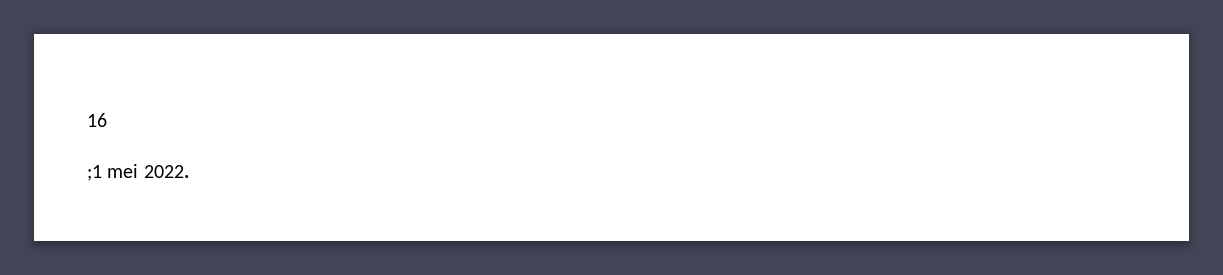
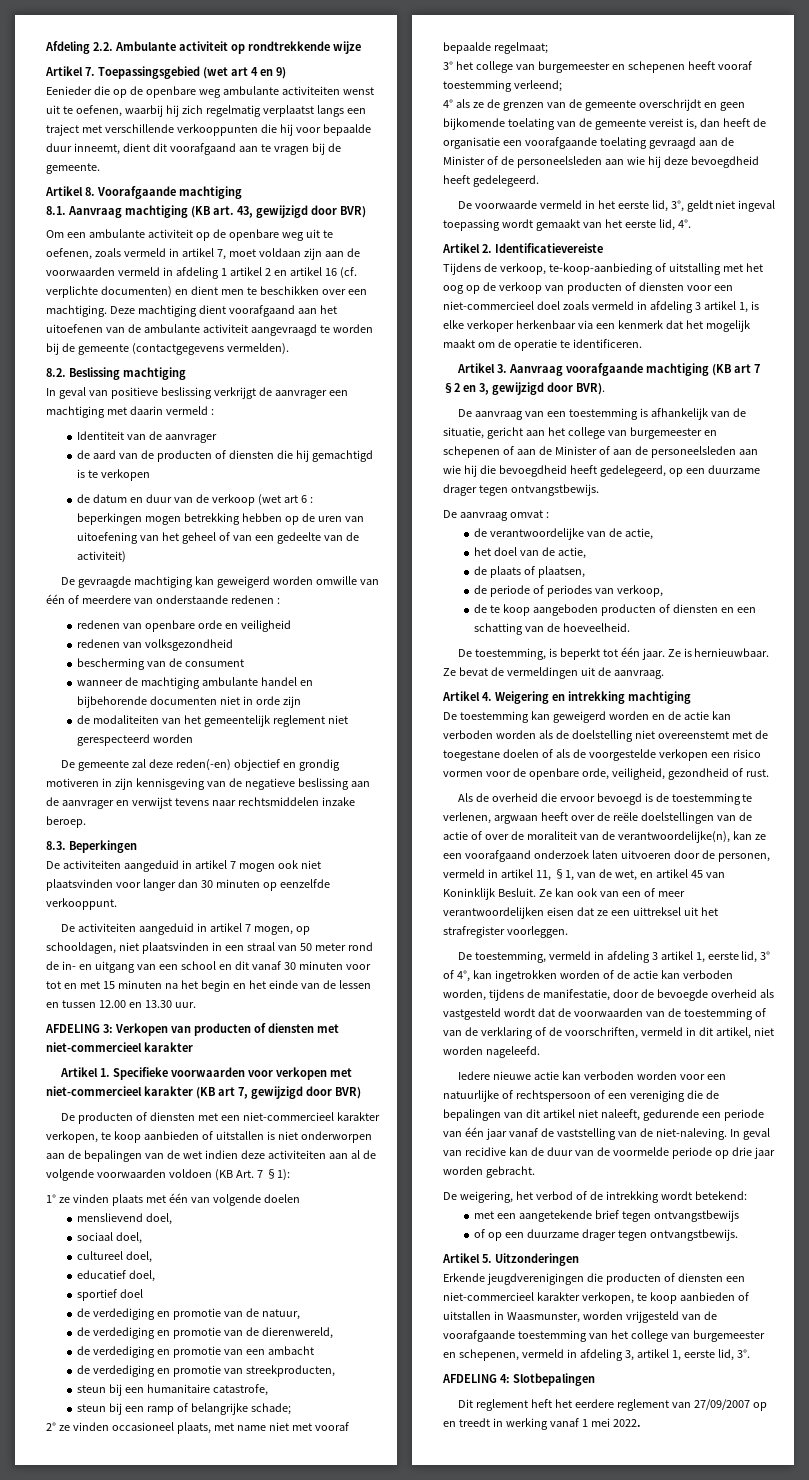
- 16
- ;1 mei 2022.
+ Afdeling 2.2. Ambulante activiteit op rondtrekkende wijze
+ Artikel 7. Toepassingsgebied (wet art 4 en 9)
+ Eenieder die op de openbare weg ambulante activiteiten wenst uit te oefenen, waarbij hij zich regelmatig verplaatst langs een traject met verschillende verkooppunten die hij voor bepaalde duur inneemt, dient dit voorafgaand aan te vragen bij de gemeente.
+ Artikel 8. Voorafgaande machtiging
+ 8.1. Aanvraag machtiging (KB art. 43, gewijzigd door BVR)
+ Om een ambulante activiteit op de openbare weg uit te oefenen, zoals vermeld in artikel 7, moet voldaan zijn aan de voorwaarden vermeld in afdeling 1 artikel 2 en artikel 16 (cf. verplichte documenten) en dient men te beschikken over een machtiging. Deze machtiging dient voorafgaand aan het uitoefenen van de ambulante activiteit aangevraagd te worden bij de gemeente (contactgegevens vermelden).
+ 8.2. Beslissing machtiging
+ In geval van positieve beslissing verkrijgt de aanvrager een machtiging met daarin vermeld :
+ Identiteit van de aanvrager
+ de aard van de producten of diensten die hij gemachtigd is te verkopen
+ de datum en duur van de verkoop (wet art 6 : beperkingen mogen betrekking hebben op de uren van uitoefening van het geheel of van een gedeelte van de activiteit)
+ De gevraagde machtiging kan geweigerd worden omwille van één of meerdere van onderstaande redenen :
+ redenen van openbare orde en veiligheid
+ redenen van volksgezondheid
+ bescherming van de consument
+ wanneer de machtiging ambulante handel en bijbehorende documenten niet in orde zijn
+ de modaliteiten van het gemeentelijk reglement niet gerespecteerd worden
+ De gemeente zal deze reden(-en) objectief en grondig motiveren in zijn kennisgeving van de negatieve beslissing aan de aanvrager en verwijst tevens naar rechtsmiddelen inzake beroep.
+ 8.3. Beperkingen
+ De activiteiten aangeduid in artikel 7 mogen ook niet plaatsvinden voor langer dan 30 minuten op eenzelfde verkooppunt.
+ De activiteiten aangeduid in artikel 7 mogen, op schooldagen, niet plaatsvinden in een straal van 50 meter rond de in- en uitgang van een school en dit vanaf 30 minuten voor tot en met 15 minuten na het begin en het einde van de lessen en tussen 12.00 en 13.30 uur.
+ AFDELING 3: Verkopen van producten of diensten met niet-commercieel karakter
+ Artikel 1. Specifieke voorwaarden voor verkopen met niet-commercieel karakter (KB art 7, gewijzigd door BVR)
+ De producten of diensten met een niet-commercieel karakter verkopen, te koop aanbieden of uitstallen is niet onderworpen aan de bepalingen van de wet indien deze activiteiten aan al de volgende voorwaarden voldoen (KB Art. 7 §1):
+ 1° ze vinden plaats met één van volgende doelen
+ menslievend doel,
+ sociaal doel,
+ cultureel doel,
+ educatief doel,
+ sportief doel
+ de verdediging en promotie van de natuur,
+ de verdediging en promotie van de dierenwereld,
+ de verdediging en promotie van een ambacht
+ de verdediging en promotie van streekproducten,
+ steun bij een humanitaire catastrofe,
+ steun bij een ramp of belangrijke schade;
+ 2° ze vinden occasioneel plaats, met name niet met vooraf bepaalde regelmaat;
+ 3° het college van burgemeester en schepenen heeft vooraf toestemming verleend;
+ 4° als ze de grenzen van de gemeente overschrijdt en geen bijkomende toelating van de gemeente vereist is, dan heeft de organisatie een voorafgaande toelating gevraagd aan de Minister of de personeelsleden aan wie hij deze bevoegdheid heeft gedelegeerd.
+ De voorwaarde vermeld in het eerste lid, 3°, geldt niet ingeval toepassing wordt gemaakt van het eerste lid, 4°.
+ Artikel 2. Identificatievereiste
+ Tijdens de verkoop, te-koop-aanbieding of uitstalling met het oog op de verkoop van producten of diensten voor een niet-commercieel doel zoals vermeld in afdeling 3 artikel 1, is elke verkoper herkenbaar via een kenmerk dat het mogelijk maakt om de operatie te identificeren.
+ Artikel 3. Aanvraag voorafgaande machtiging (KB art 7 §2 en 3, gewijzigd door BVR).
+ De aanvraag van een toestemming is afhankelijk van de situatie, gericht aan het college van burgemeester en schepenen of aan de Minister of aan de personeelsleden aan wie hij die bevoegdheid heeft gedelegeerd, op een duurzame drager tegen ontvangstbewijs.
+ De aanvraag omvat :
+ de verantwoordelijke van de actie,
+ het doel van de actie,
+ de plaats of plaatsen,
+ de periode of periodes van verkoop,
+ de te koop aangeboden producten of diensten en een schatting van de hoeveelheid.
+ De toestemming, is beperkt tot één jaar. Ze is hernieuwbaar. Ze bevat de vermeldingen uit de aanvraag.
+ Artikel 4. Weigering en intrekking machtiging
+ De toestemming kan geweigerd worden en de actie kan verboden worden als de doelstelling niet overeenstemt met de toegestane doelen of als de voorgestelde verkopen een risico vormen voor de openbare orde, veiligheid, gezondheid of rust.
+ Als de overheid die ervoor bevoegd is de toestemming te verlenen, argwaan heeft over de reële doelstellingen van de actie of over de moraliteit van de verantwoordelijke(n), kan ze een voorafgaand onderzoek laten uitvoeren door de personen, vermeld in artikel 11, §1, van de wet, en artikel 45 van Koninklijk Besluit. Ze kan ook van een of meer verantwoordelijken eisen dat ze een uittreksel uit het strafregister voorleggen.
+ De toestemming, vermeld in afdeling 3 artikel 1, eerste lid, 3° of 4°, kan ingetrokken worden of de actie kan verboden worden, tijdens de manifestatie, door de bevoegde overheid als vastgesteld wordt dat de voorwaarden van de toestemming of van de verklaring of de voorschriften, vermeld in dit artikel, niet worden nageleefd.
+ Iedere nieuwe actie kan verboden worden voor een natuurlijke of rechtspersoon of een vereniging die de bepalingen van dit artikel niet naleeft, gedurende een periode van één jaar vanaf de vaststelling van de niet-naleving. In geval van recidive kan de duur van de voormelde periode op drie jaar worden gebracht.
+ De weigering, het verbod of de intrekking wordt betekend:
+ met een aangetekende brief tegen ontvangstbewijs
+ of op een duurzame drager tegen ontvangstbewijs.
+ Artikel 5. Uitzonderingen
+ Erkende jeugdverenigingen die producten of diensten een niet-commercieel karakter verkopen, te koop aanbieden of uitstallen in Waasmunster, worden vrijgesteld van de voorafgaande toestemming van het college van burgemeester en schepenen, vermeld in afdeling 3, artikel 1, eerste lid, 3°.
+ AFDELING 4: Slotbepalingen
+ Dit reglement heft het eerdere reglement van 27/09/2007 op en treedt in werking vanaf 1 mei 2022.

